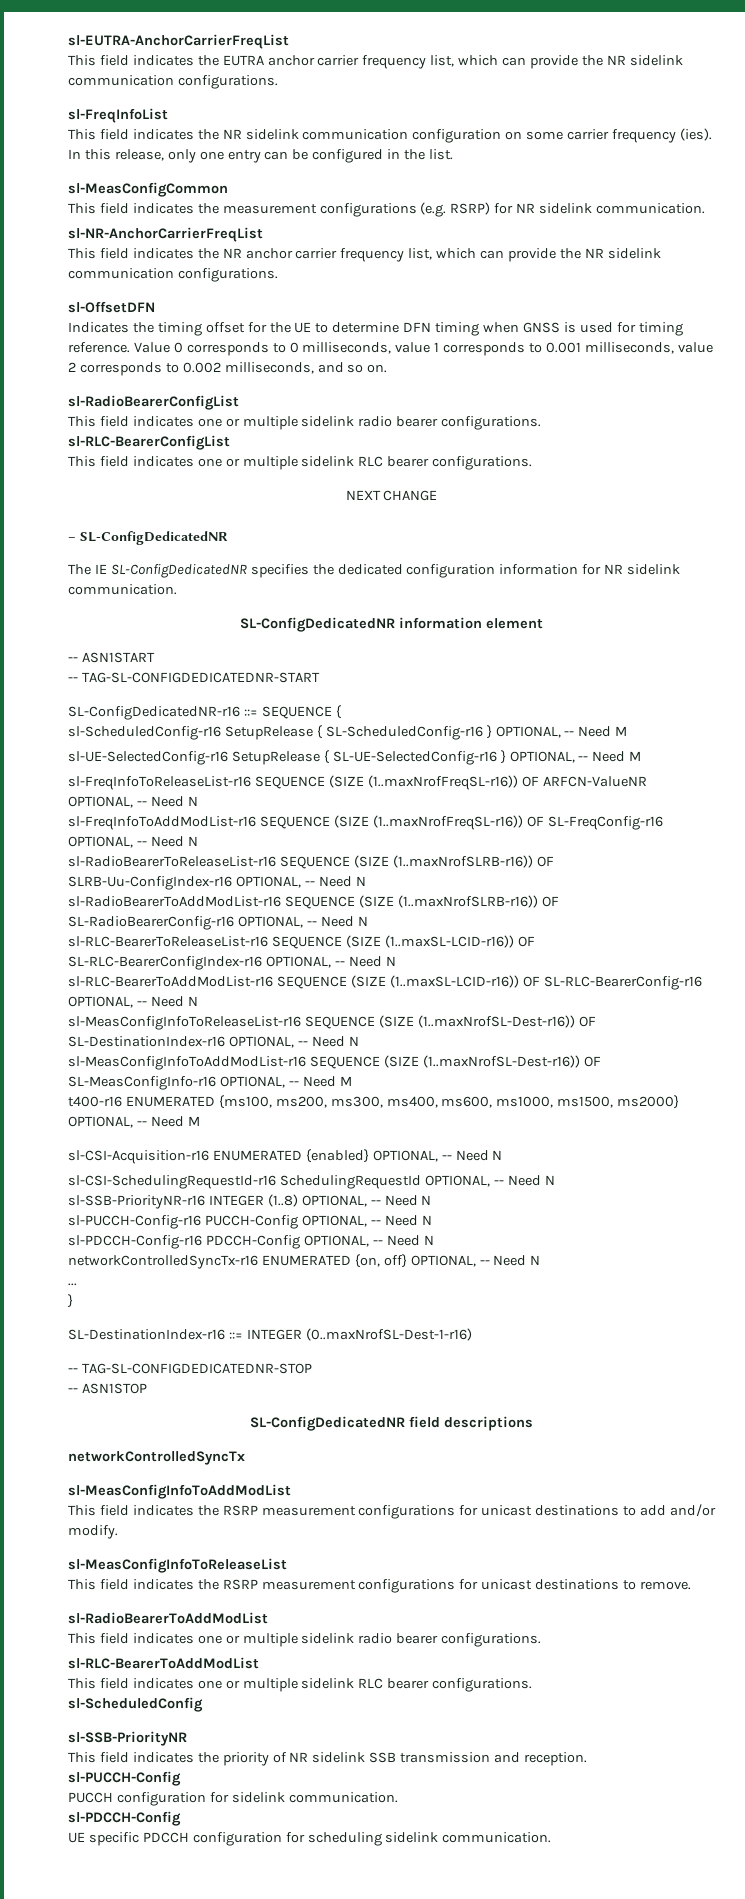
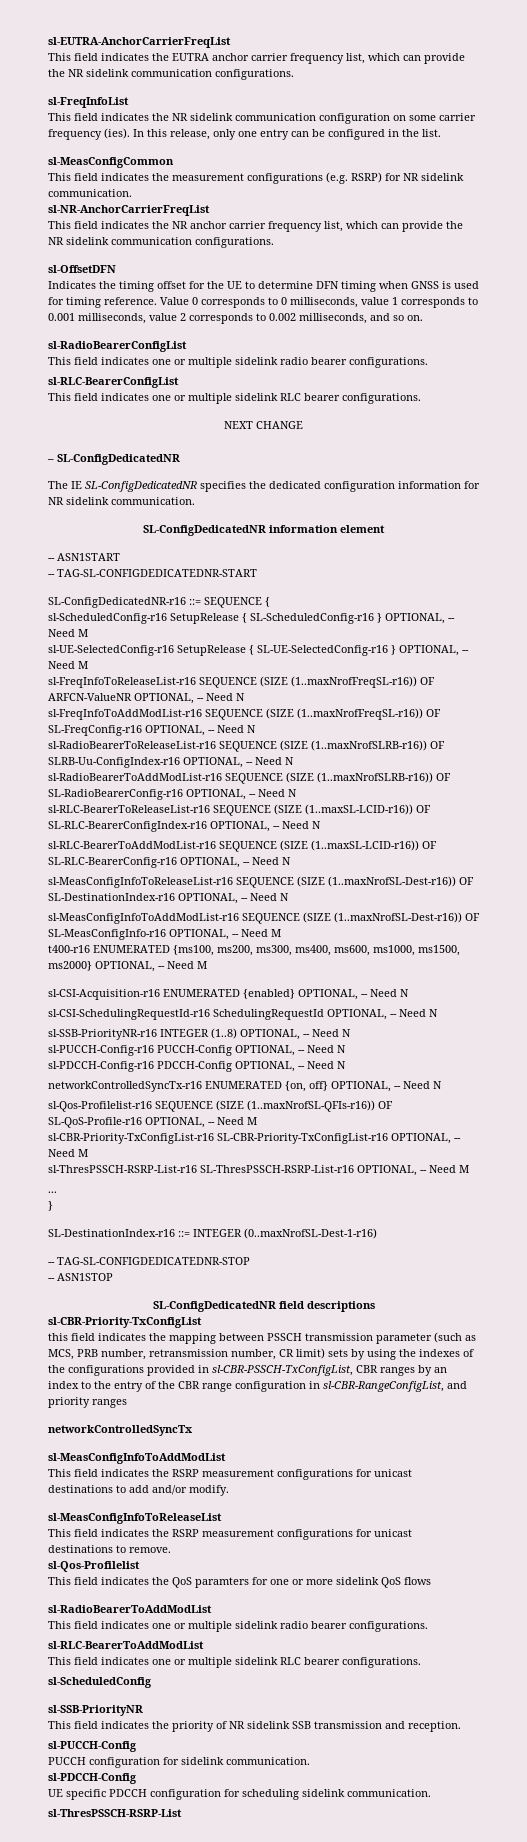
+ sl-Qos-Profilelist-r16 SEQUENCE (SIZE (1..maxNrofSL-QFIs-r16)) OF SL-QoS-Profile-r16 OPTIONAL, -- Need M
+ sl-CBR-Priority-TxConfigList-r16 SL-CBR-Priority-TxConfigList-r16 OPTIONAL, -- Need M
+ sl-ThresPSSCH-RSRP-List-r16 SL-ThresPSSCH-RSRP-List-r16 OPTIONAL, -- Need M
+ sl-CBR-Priority-TxConfigList
+ this field indicates the mapping between PSSCH transmission parameter (such as MCS, PRB number, retransmission number, CR limit) sets by using the indexes of the configurations provided in sl-CBR-PSSCH-TxConfigList, CBR ranges by an index to the entry of the CBR range configuration in sl-CBR-RangeConfigList, and priority ranges
+ sl-Qos-Profilelist
+ This field indicates the QoS paramters for one or more sidelink QoS flows
+ sl-ThresPSSCH-RSRP-List

